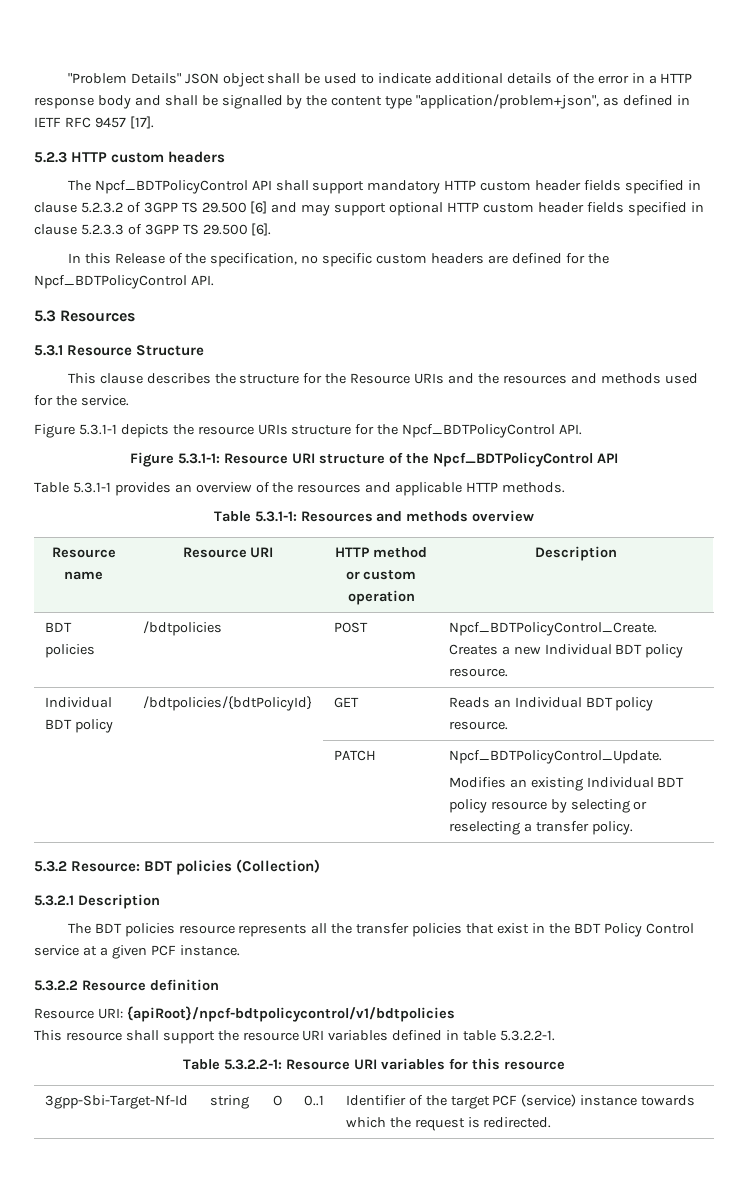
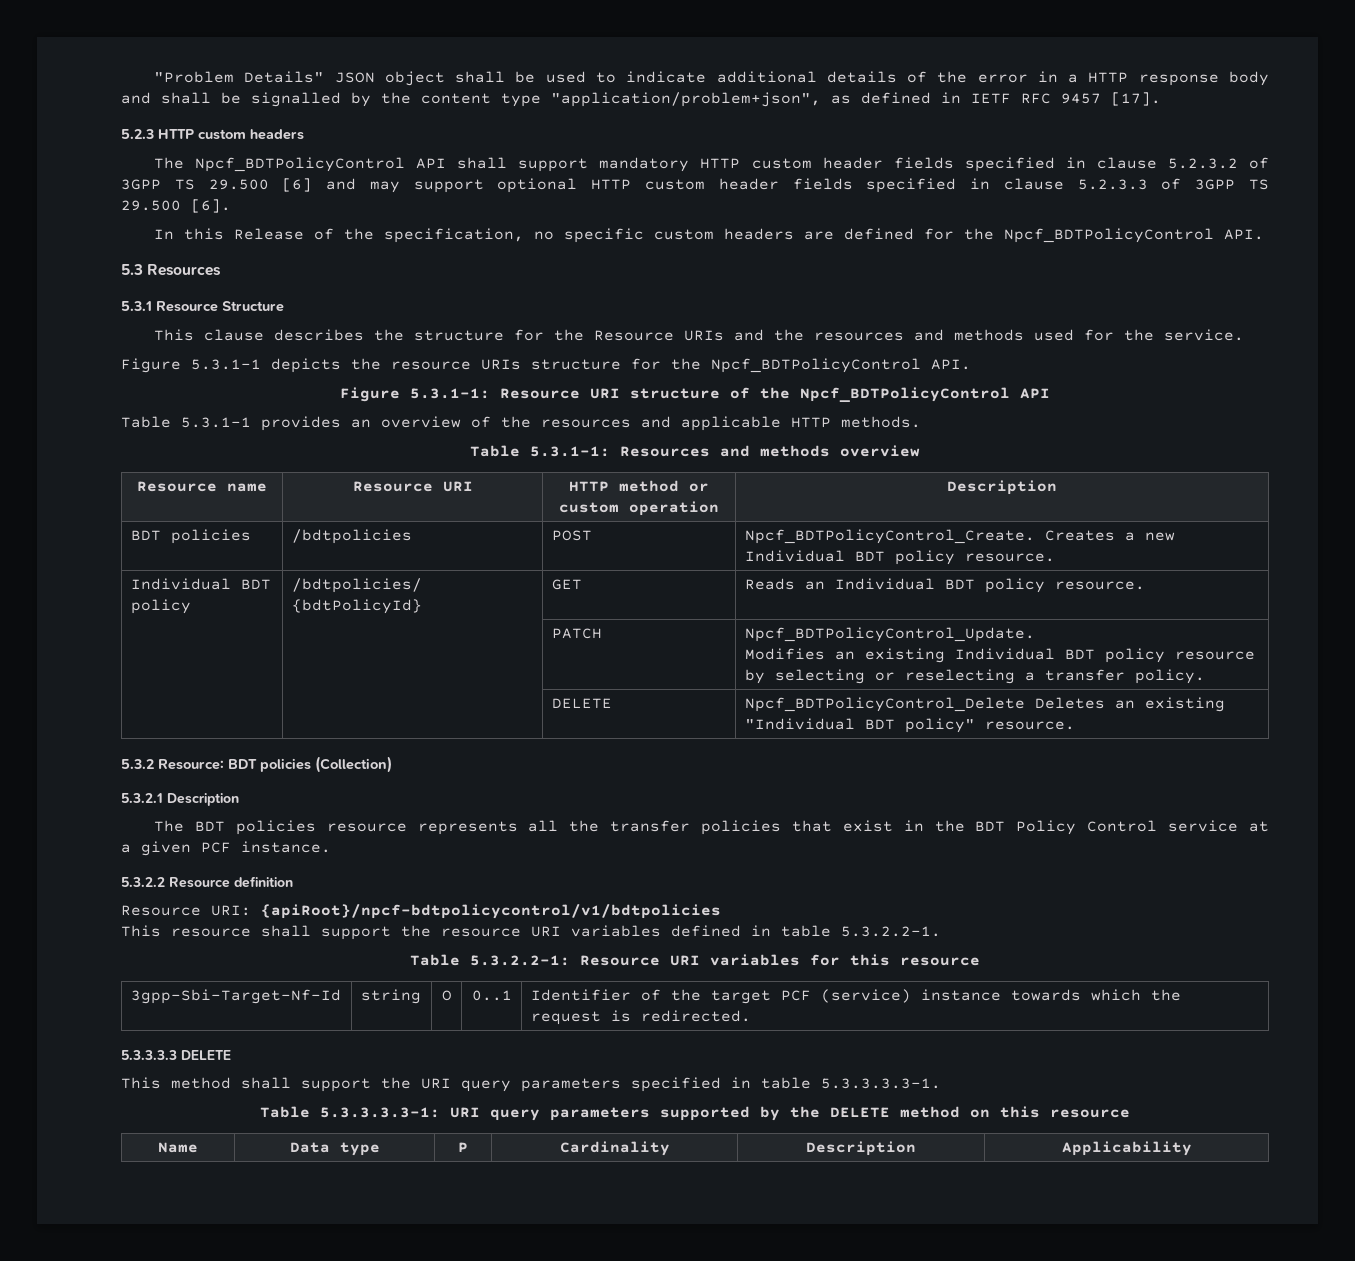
+ | | DELETE | Npcf_BDTPolicyControl_Delete Deletes an existing "Individual BDT policy" resource.
+ 5.3.3.3.3 DELETE
+ This method shall support the URI query parameters specified in table 5.3.3.3.3-1.
+ Table 5.3.3.3.3-1: URI query parameters supported by the DELETE method on this resource
+ Name | Data type | P | Cardinality | Description | Applicability

